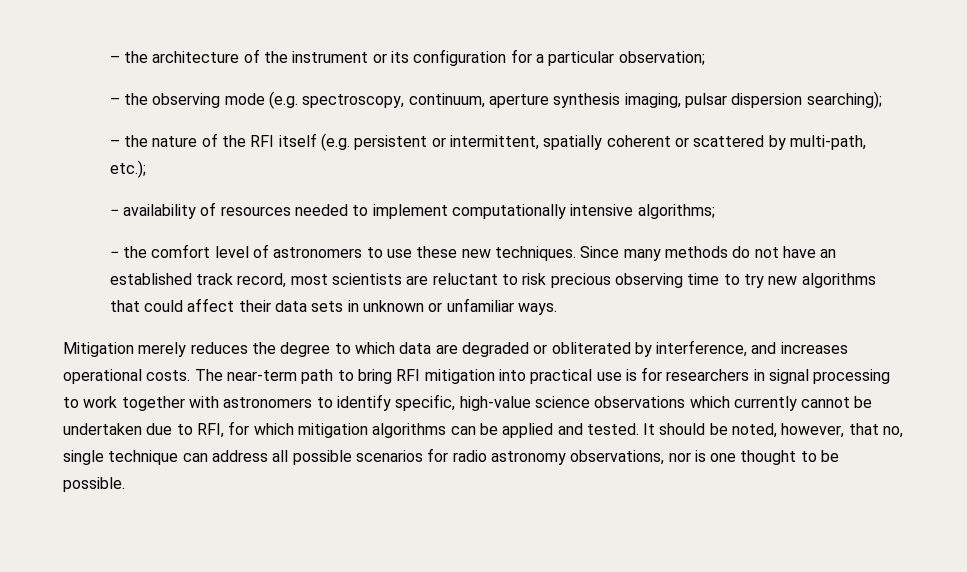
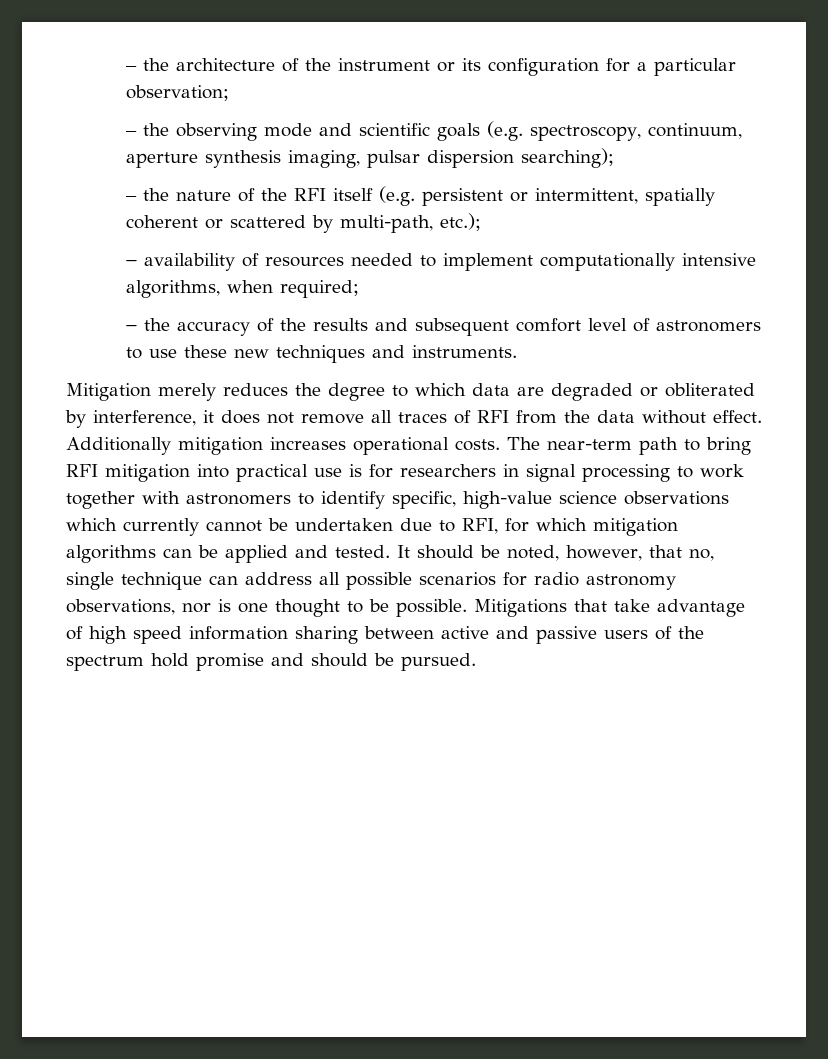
- – the observing mode (e.g. spectroscopy, continuum, aperture synthesis imaging, pulsar dispersion searching);
+ – the observing mode and scientific goals (e.g. spectroscopy, continuum, aperture synthesis imaging, pulsar dispersion searching);
- − availability of resources needed to implement computationally intensive algorithms;
- − the comfort level of astronomers to use these new techniques. Since many methods do not have an established track record, most scientists are reluctant to risk precious observing time to try new algorithms that could affect their data sets in unknown or unfamiliar ways.
+ − availability of resources needed to implement computationally intensive algorithms, when required;
+ − the accuracy of the results and subsequent comfort level of astronomers to use these new techniques and instruments.
- Mitigation merely reduces the degree to which data are degraded or obliterated by interference, and increases operational costs.
+ Mitigation merely reduces the degree to which data are degraded or obliterated by interference, it does not remove all traces of RFI from the data without effect. Additionally mitigation increases operational costs.
+ Mitigations that take advantage of high speed information sharing between active and passive users of the spectrum hold promise and should be pursued.

